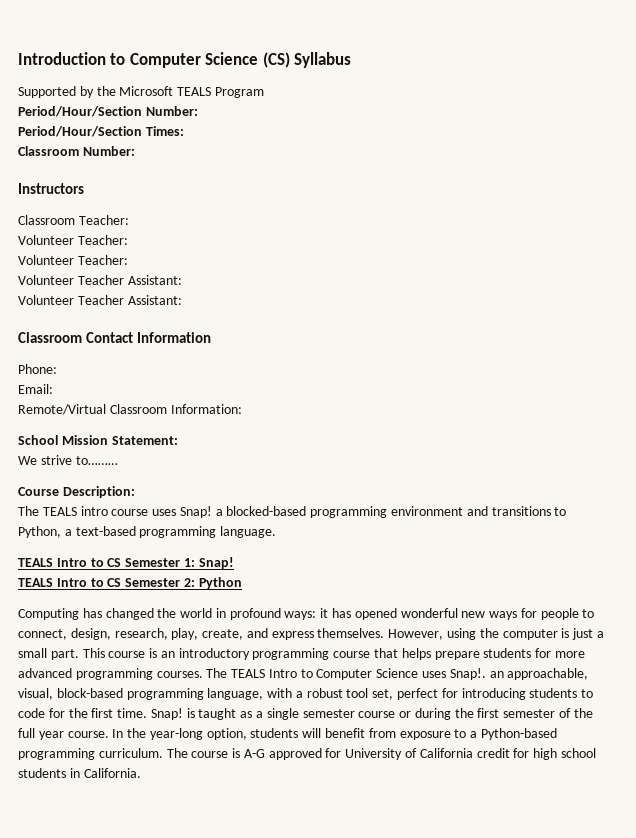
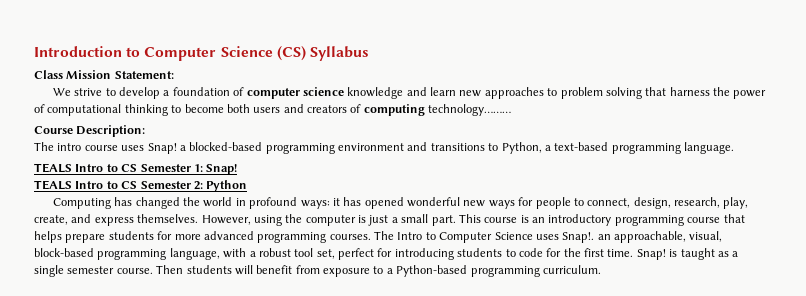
- Supported by the Microsoft TEALS Program
- Period/Hour/Section Number:
- Period/Hour/Section Times:
- Classroom Number:
- Instructors
- Classroom Teacher:
- Volunteer Teacher:
- Volunteer Teacher:
- Volunteer Teacher Assistant:
- Volunteer Teacher Assistant:
- Classroom Contact Information
- Phone:
- Email:
- Remote/Virtual Classroom Information:
- School Mission Statement:
- We strive to………
+ Class Mission Statement:
+ We strive to develop a foundation of computer science knowledge and learn new approaches to problem solving that harness the power of computational thinking to become both users and creators of computing technology………
- The TEALS intro course uses Snap! a blocked-based programming environment and transitions to Python, a text-based programming language.
+ The intro course uses Snap! a blocked-based programming environment and transitions to Python, a text-based programming language.
- The TEALS Intro to Computer Science uses Snap!. an approachable, visual, block-based programming language, with a robust tool set, perfect for introducing students to code for the first time.
+ The Intro to Computer Science uses Snap!. an approachable, visual, block-based programming language, with a robust tool set, perfect for introducing students to code for the first time.
- Snap! is taught as a single semester course or during the first semester of the full year course. In the year-long option, students will benefit from exposure to a Python-based programming curriculum. The course is A-G approved for University of California credit for high school students in California.
+ Snap! is taught as a single semester course. Then students will benefit from exposure to a Python-based programming curriculum.

